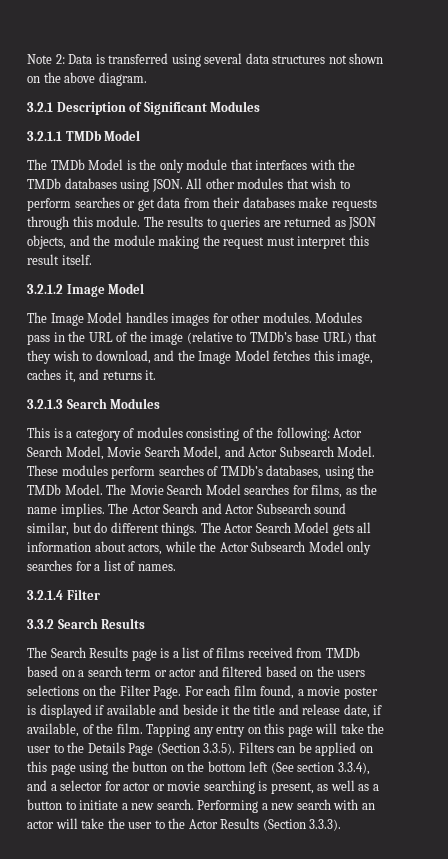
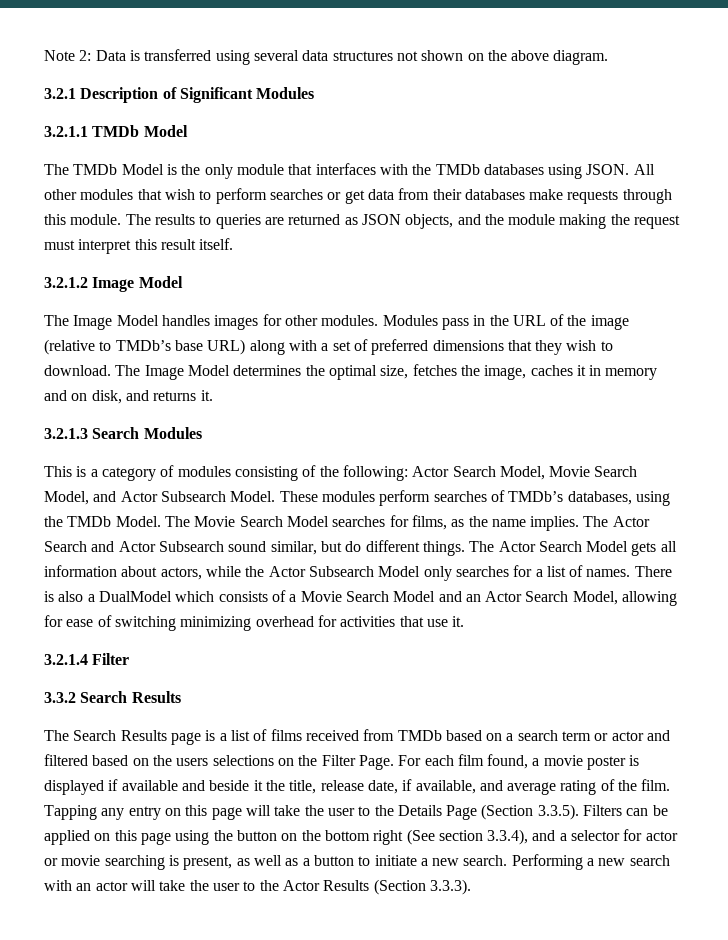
- Modules pass in the URL of the image (relative to TMDb’s base URL) that they wish to download, and the Image Model fetches this image, caches it, and returns it.
+ Modules pass in the URL of the image (relative to TMDb’s base URL) along with a set of preferred dimensions that they wish to download. The Image Model determines the optimal size, fetches the image, caches it in memory and on disk, and returns it.
+ There is also a DualModel which consists of a Movie Search Model and an Actor Search Model, allowing for ease of switching minimizing overhead for activities that use it.
- For each film found, a movie poster is displayed if available and beside it the title and release date, if available, of the film.
+ For each film found, a movie poster is displayed if available and beside it the title, release date, if available, and average rating of the film.
- Tapping any entry on this page will take the user to the Details Page (Section 3.3.5). Filters can be applied on this page using the button on the bottom left (See section 3.3.4), and a selector for actor or movie searching is present, as well as a button to initiate a new search.
+ Tapping any entry on this page will take the user to the Details Page (Section 3.3.5). Filters can be applied on this page using the button on the bottom right (See section 3.3.4), and a selector for actor or movie searching is present, as well as a button to initiate a new search.

